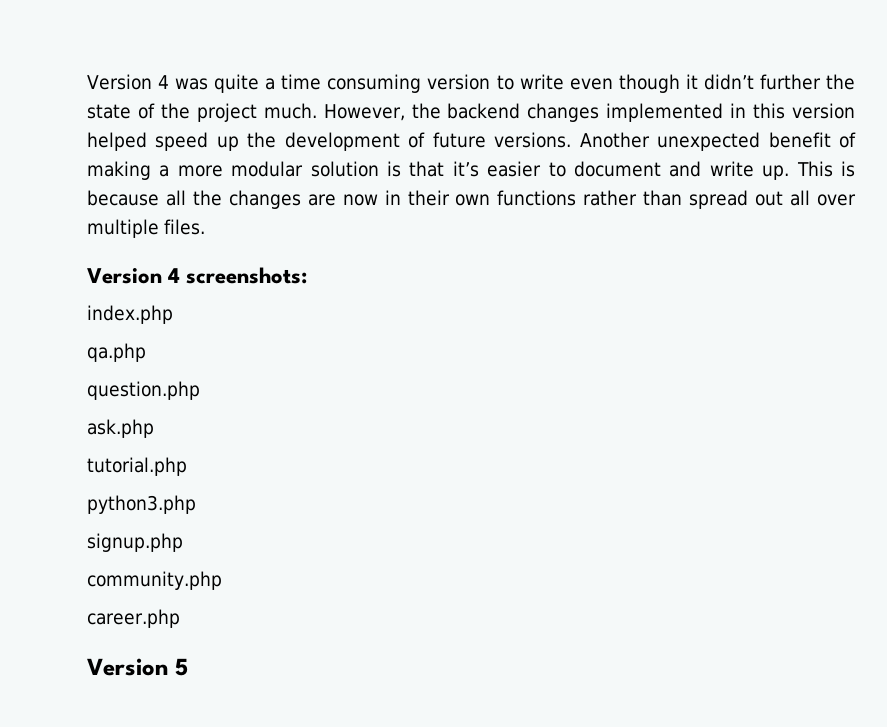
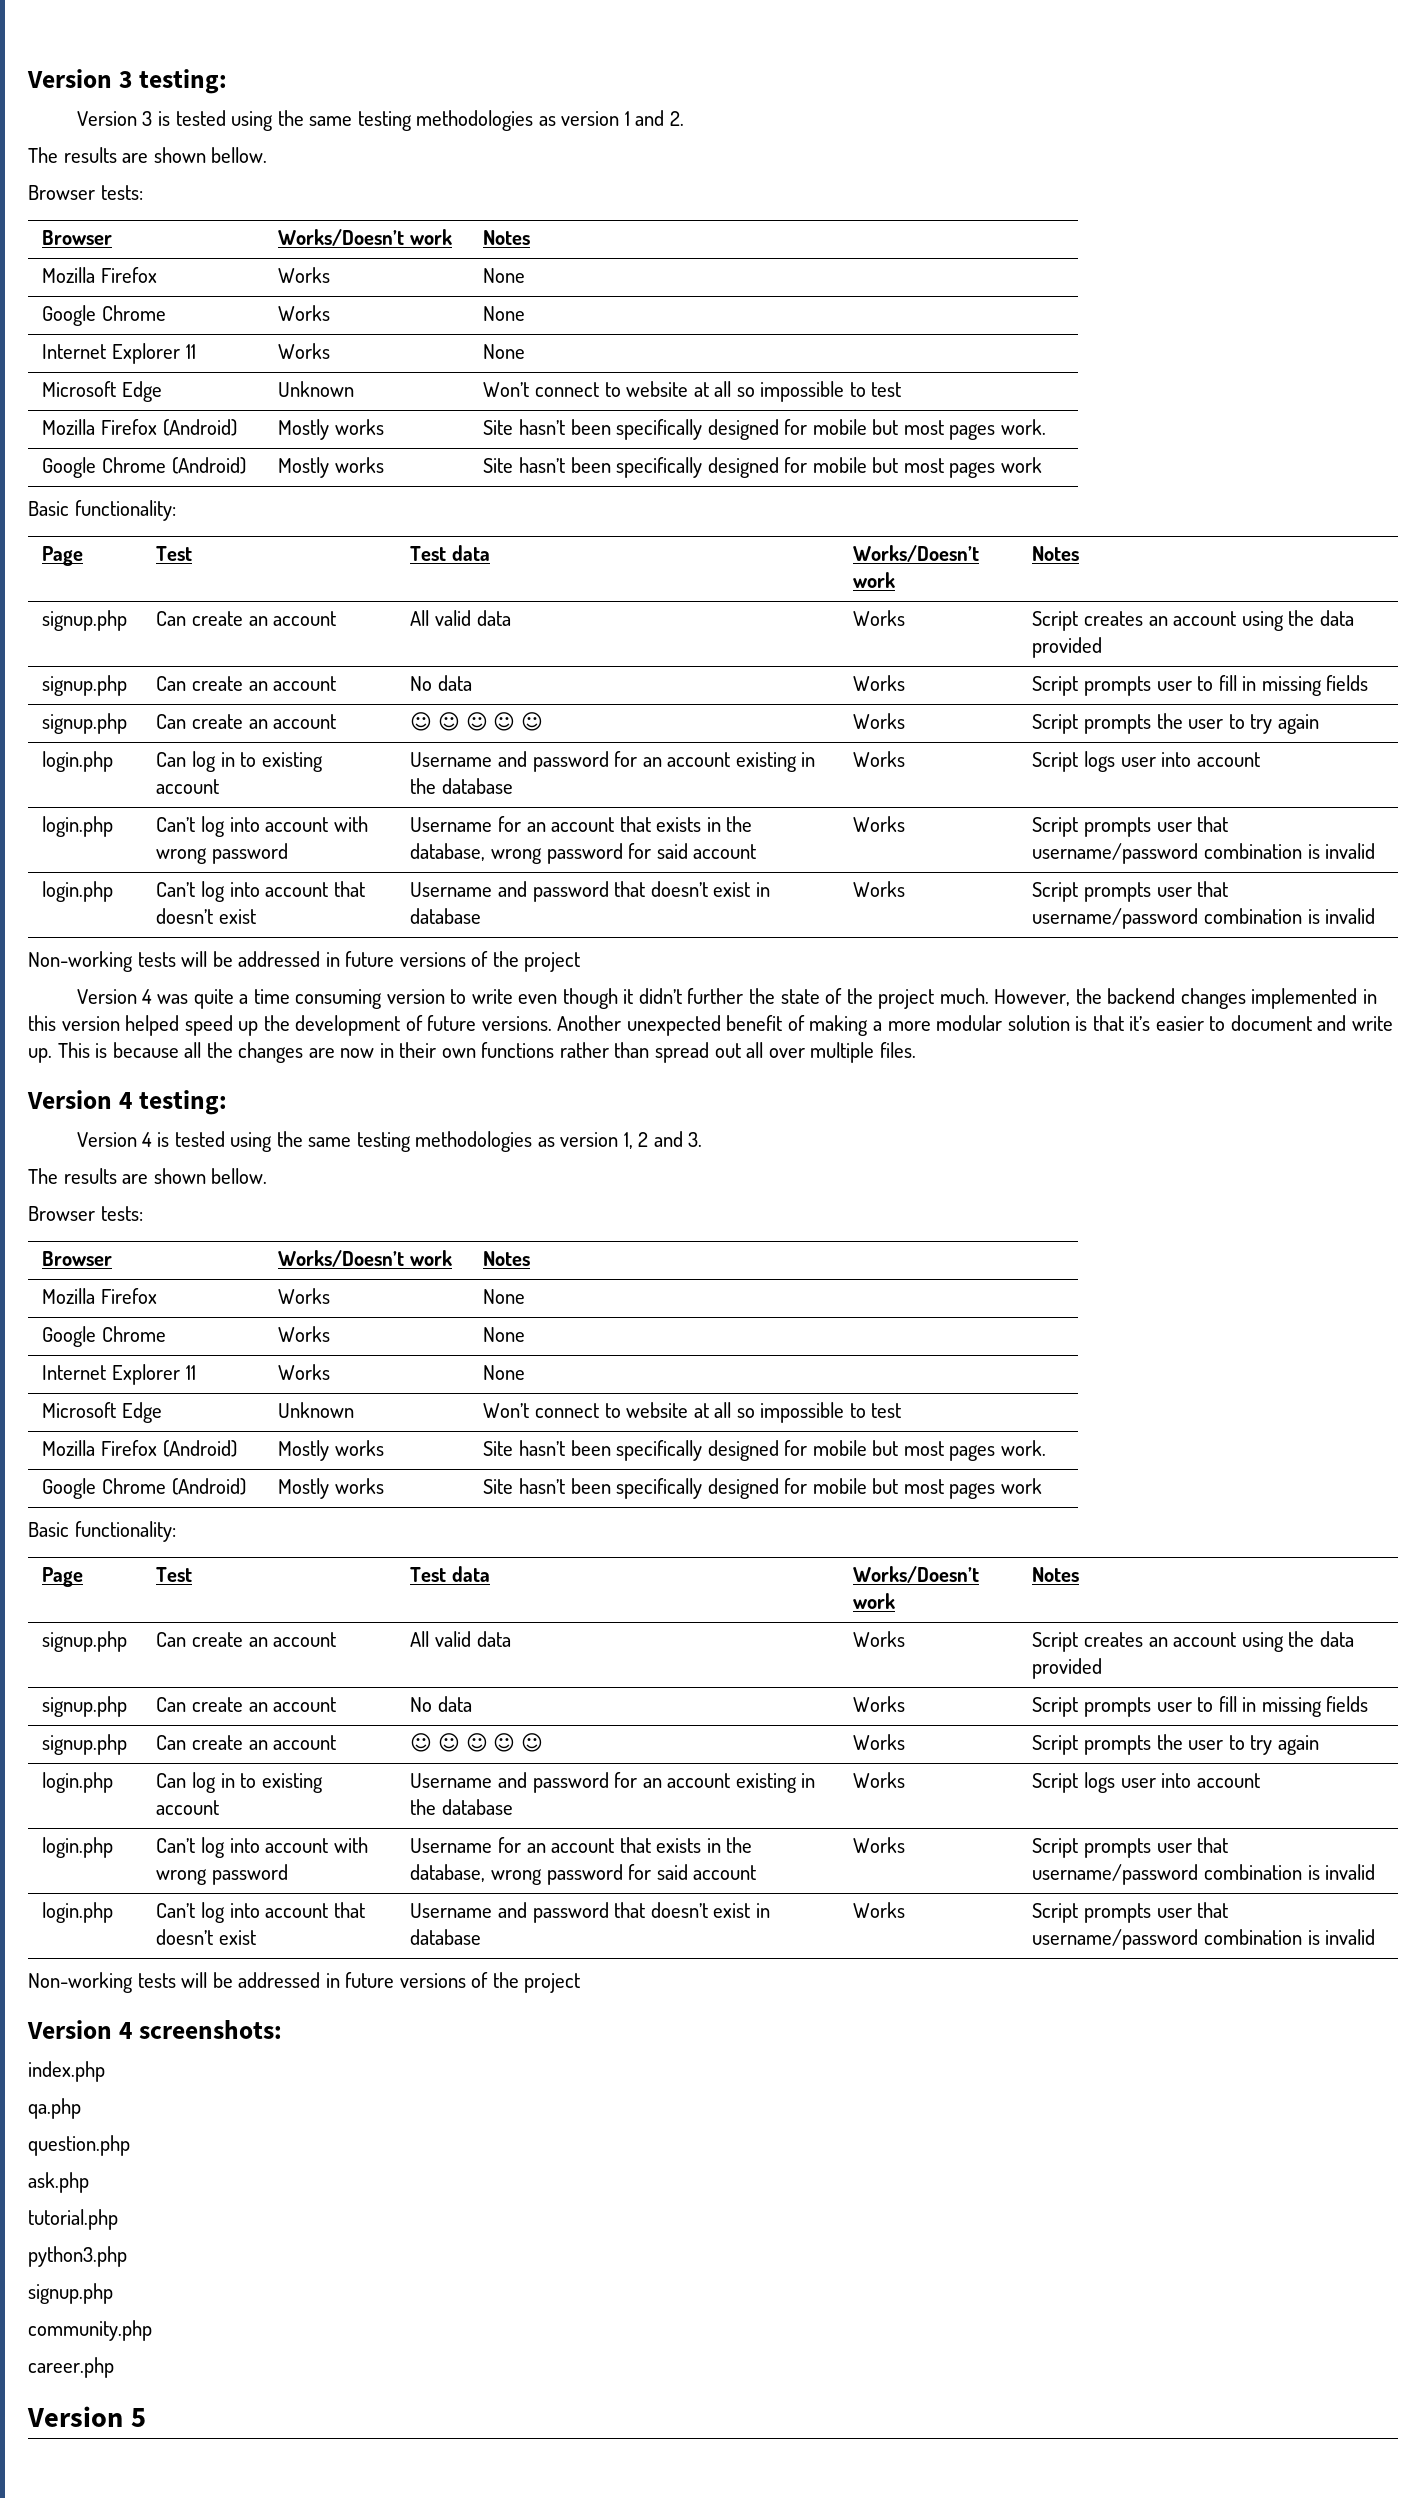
+ Version 3 testing:
+ Version 3 is tested using the same testing methodologies as version 1 and 2.
+ The results are shown bellow.
+ Browser tests:
+ Browser | Works/Doesn’t work | Notes
+ Mozilla Firefox | Works | None
+ Google Chrome | Works | None
+ Internet Explorer 11 | Works | None
+ Microsoft Edge | Unknown | Won’t connect to website at all so impossible to test
+ Mozilla Firefox (Android) | Mostly works | Site hasn’t been specifically designed for mobile but most pages work.
+ Google Chrome (Android) | Mostly works | Site hasn’t been specifically designed for mobile but most pages work
+ Basic functionality:
+ Page | Test | Test data | Works/Doesn’t work | Notes
+ signup.php | Can create an account | All valid data | Works | Script creates an account using the data provided
+ signup.php | Can create an account | No data | Works | Script prompts user to fill in missing fields
+ signup.php | Can create an account | ☺ ☺ ☺ ☺ ☺ | Works | Script prompts the user to try again
+ login.php | Can log in to existing account | Username and password for an account existing in the database | Works | Script logs user into account
+ login.php | Can’t log into account with wrong password | Username for an account that exists in the database, wrong password for said account | Works | Script prompts user that username/password combination is invalid
+ login.php | Can’t log into account that doesn’t exist | Username and password that doesn’t exist in database | Works | Script prompts user that username/password combination is invalid
+ Non-working tests will be addressed in future versions of the project
+ Version 4 testing:
+ Version 4 is tested using the same testing methodologies as version 1, 2 and 3.
+ The results are shown bellow.
+ Browser tests:
+ Browser | Works/Doesn’t work | Notes
+ Mozilla Firefox | Works | None
+ Google Chrome | Works | None
+ Internet Explorer 11 | Works | None
+ Microsoft Edge | Unknown | Won’t connect to website at all so impossible to test
+ Mozilla Firefox (Android) | Mostly works | Site hasn’t been specifically designed for mobile but most pages work.
+ Google Chrome (Android) | Mostly works | Site hasn’t been specifically designed for mobile but most pages work
+ Basic functionality:
+ Page | Test | Test data | Works/Doesn’t work | Notes
+ signup.php | Can create an account | All valid data | Works | Script creates an account using the data provided
+ signup.php | Can create an account | No data | Works | Script prompts user to fill in missing fields
+ signup.php | Can create an account | ☺ ☺ ☺ ☺ ☺ | Works | Script prompts the user to try again
+ login.php | Can log in to existing account | Username and password for an account existing in the database | Works | Script logs user into account
+ login.php | Can’t log into account with wrong password | Username for an account that exists in the database, wrong password for said account | Works | Script prompts user that username/password combination is invalid
+ login.php | Can’t log into account that doesn’t exist | Username and password that doesn’t exist in database | Works | Script prompts user that username/password combination is invalid
+ Non-working tests will be addressed in future versions of the project

